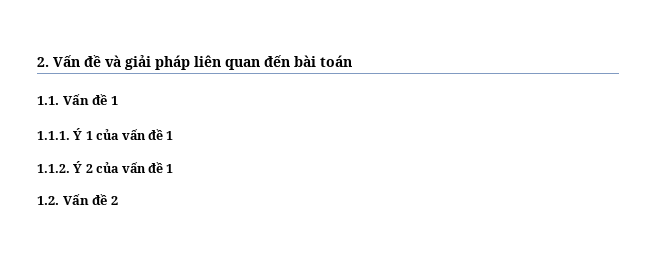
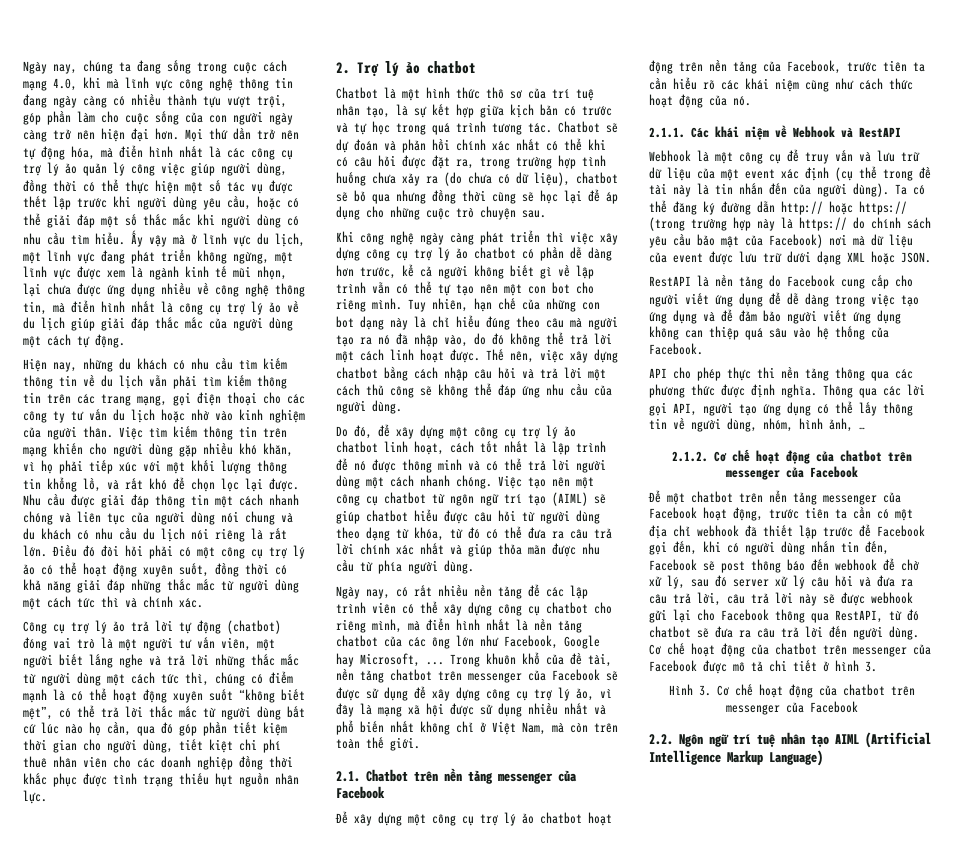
- 2. Vấn đề và giải pháp liên quan đến bài toán
- 1.1. Vấn đề 1
- 1.1.1. Ý 1 của vấn đề 1
- 1.1.2. Ý 2 của vấn đề 1
- 1.2. Vấn đề 2
+ Ngày nay, chúng ta đang sống trong cuộc cách mạng 4.0, khi mà lĩnh vực công nghệ thông tin đang ngày càng có nhiều thành tựu vượt trội, góp phần làm cho cuộc sống của con người ngày càng trở nên hiện đại hơn. Mọi thứ dần trở nên tự động hóa, mà điển hình nhất là các công cụ trợ lý ảo quản lý công việc giúp người dùng, đồng thời có thể thực hiện một số tác vụ được thết lập trước khi người dùng yêu cầu, hoặc có thể giải đáp một số thắc mắc khi người dùng có nhu cầu tìm hiểu. Ấy vậy mà ở lĩnh vực du lịch, một lĩnh vực đang phát triển không ngừng, một lĩnh vực được xem là ngành kinh tế mũi nhọn, lại chưa được ứng dụng nhiều về công nghệ thông tin, mà điển hình nhất là công cụ trợ lý ảo về du lịch giúp giải đáp thắc mắc của người dùng một cách tự động.
+ Hiện nay, những du khách có nhu cầu tìm kiếm thông tin về du lịch vẫn phải tìm kiếm thông tin trên các trang mạng, gọi điện thoại cho các công ty tư vấn du lịch hoặc nhờ vào kinh nghiệm của người thân. Việc tìm kiếm thông tin trên mạng khiến cho người dùng gặp nhiều khó khăn, vì họ phải tiếp xúc với một khối lượng thông tin khổng lồ, và rất khó để chọn lọc lại được. Nhu cầu được giải đáp thông tin một cách nhanh chóng và liên tục của người dùng nói chung và du khách có nhu cầu du lịch nói riêng là rất lớn. Điều đó đòi hỏi phải có một công cụ trợ lý ảo có thể hoạt động xuyên suốt, đồng thời có khả năng giải đáp những thắc mắc từ người dùng một cách tức thì và chính xác.
+ Công cụ trợ lý ảo trả lời tự động (chatbot) đóng vai trò là một người tư vấn viên, một người biết lắng nghe và trả lời những thắc mắc từ người dùng một cách tức thì, chúng có điểm mạnh là có thể hoạt động xuyên suốt “không biết mệt”, có thể trả lời thắc mắc từ người dùng bất cứ lúc nào họ cần, qua đó góp phần tiết kiệm thời gian cho người dùng, tiết kiệt chi phí thuê nhân viên cho các doanh nghiệp đồng thời khắc phục được tình trạng thiếu hụt nguồn nhân lực.
+ 2. Trợ lý ảo chatbot
+ Chatbot là một hình thức thô sơ của trí tuệ nhân tạo, là sự kết hợp giữa kịch bản có trước và tự học trong quá trình tương tác. Chatbot sẽ dự đoán và phản hồi chính xác nhất có thể khi có câu hỏi được đặt ra, trong trường hợp tình huống chưa xảy ra (do chưa có dữ liệu), chatbot sẽ bỏ qua nhưng đồng thời cũng sẽ học lại để áp dụng cho những cuộc trò chuyện sau.
+ Khi công nghệ ngày càng phát triển thì việc xây dựng công cụ trợ lý ảo chatbot có phần dễ dàng hơn trước, kể cả người không biết gì về lập trình vẫn có thể tự tạo nên một con bot cho riêng mình. Tuy nhiên, hạn chế của những con bot dạng này là chỉ hiểu đúng theo câu mà người tạo ra nó đã nhập vào, do đó không thể trả lời một cách linh hoạt được. Thế nên, việc xây dựng chatbot bằng cách nhập câu hỏi và trả lời một cách thủ công sẽ không thể đáp ứng nhu cầu của người dùng.
+ Do đó, để xây dựng một công cụ trợ lý ảo chatbot linh hoạt, cách tốt nhất là lập trình để nó được thông minh và có thể trả lời người dùng một cách nhanh chóng. Việc tạo nên một công cụ chatbot từ ngôn ngữ trí tạo (AIML) sẽ giúp chatbot hiểu được câu hỏi từ người dùng theo dạng từ khóa, từ đó có thể đưa ra câu trả lời chính xác nhất và giúp thỏa mãn được nhu cầu từ phía người dùng.
+ Ngày nay, có rất nhiều nền tảng để các lập trình viên có thể xây dựng công cụ chatbot cho riêng mình, mà điển hình nhất là nền tảng chatbot của các ông lớn như Facebook, Google hay Microsoft, ... Trong khuôn khổ của đề tài, nền tảng chatbot trên messenger của Facebook sẽ được sử dụng để xây dựng công cụ trợ lý ảo, vì đây là mạng xã hội được sử dụng nhiều nhất và phổ biến nhất không chỉ ở Việt Nam, mà còn trên toàn thế giới.
+ 2.1. Chatbot trên nền tảng messenger của Facebook
+ Để xây dựng một công cụ trợ lý ảo chatbot hoạt động trên nền tảng của Facebook, trước tiên ta cần hiểu rõ các khái niệm cũng như cách thức hoạt động của nó.
+ 2.1.1. Các khái niệm về Webhook và RestAPI
+ Webhook là một công cụ để truy vấn và lưu trữ dữ liệu của một event xác định (cụ thể trong đề tài này là tin nhắn đến của người dùng). Ta có thể đăng ký đường dẫn http:// hoặc https:// (trong trường hợp này là https:// do chính sách yêu cầu bảo mật của Facebook) nơi mà dữ liệu của event được lưu trữ dưới dạng XML hoặc JSON.
+ RestAPI là nền tảng do Facebook cung cấp cho người viết ứng dụng để dễ dàng trong việc tạo ứng dụng và để đảm bảo người viết ứng dụng không can thiệp quá sâu vào hệ thống của Facebook.
+ API cho phép thực thi nền tảng thông qua các phương thức được định nghĩa. Thông qua các lời gọi API, người tạo ứng dụng có thể lấy thông tin về người dùng, nhóm, hình ảnh, …
+ 2.1.2. Cơ chế hoạt động của chatbot trên messenger của Facebook
+ Để một chatbot trên nển tảng messenger của Facebook hoạt động, trước tiên ta cần có một địa chỉ webhook đã thiết lập trước để Facebook gọi đến, khi có người dùng nhắn tin đến, Facebook sẽ post thông báo đến webhook để chờ xử lý, sau đó server xử lý câu hỏi và đưa ra câu trả lời, câu trả lời này sẽ được webhook gửi lại cho Facebook thông qua RestAPI, từ đó chatbot sẽ đưa ra câu trả lời đến người dùng. Cơ chế hoạt động của chatbot trên messenger của Facebook được mô tả chi tiết ở hình 3.
+ Hình 3. Cơ chế hoạt động của chatbot trên messenger của Facebook
+ 2.2. Ngôn ngữ trí tuệ nhân tạo AIML (Artificial Intelligence Markup Language)

